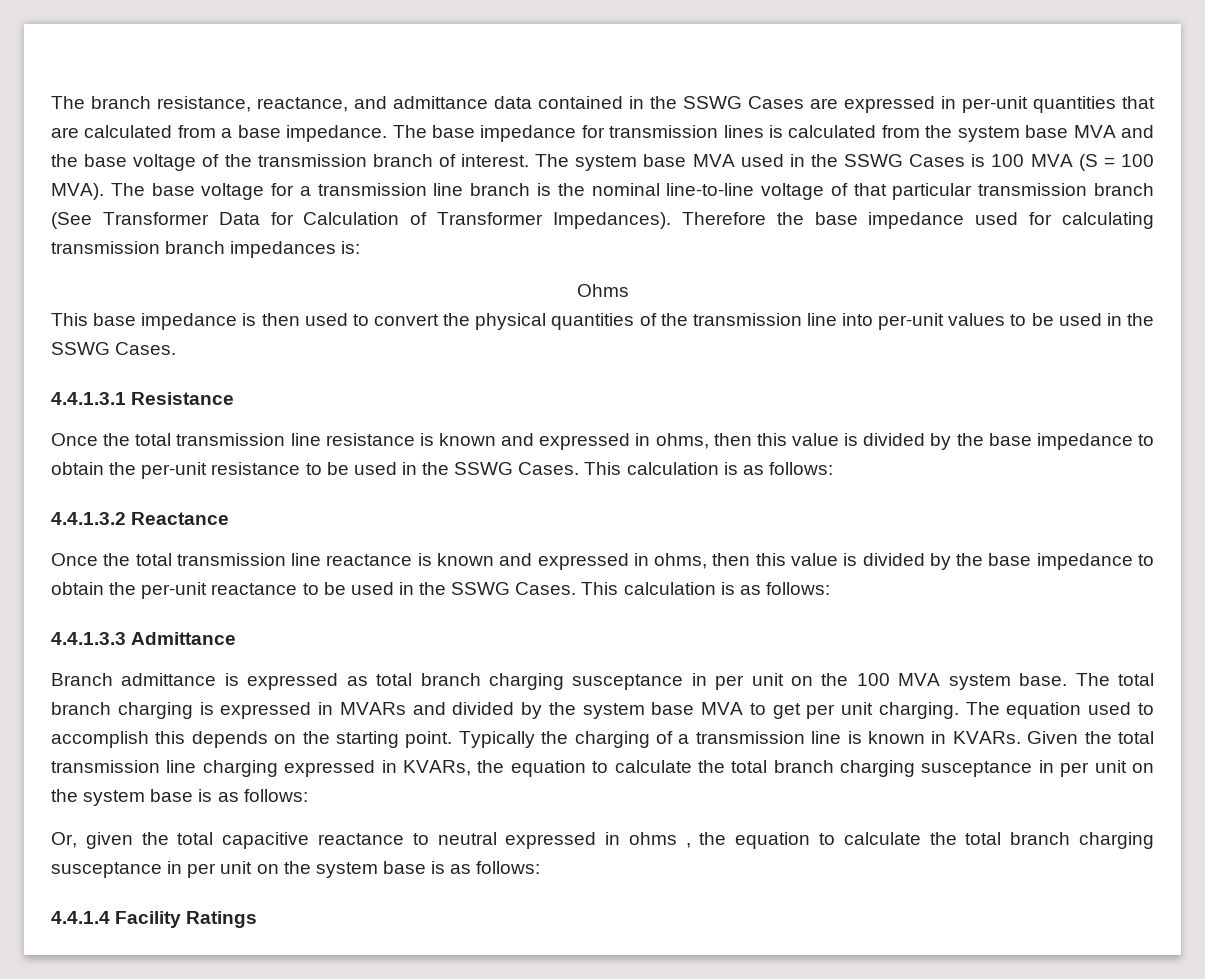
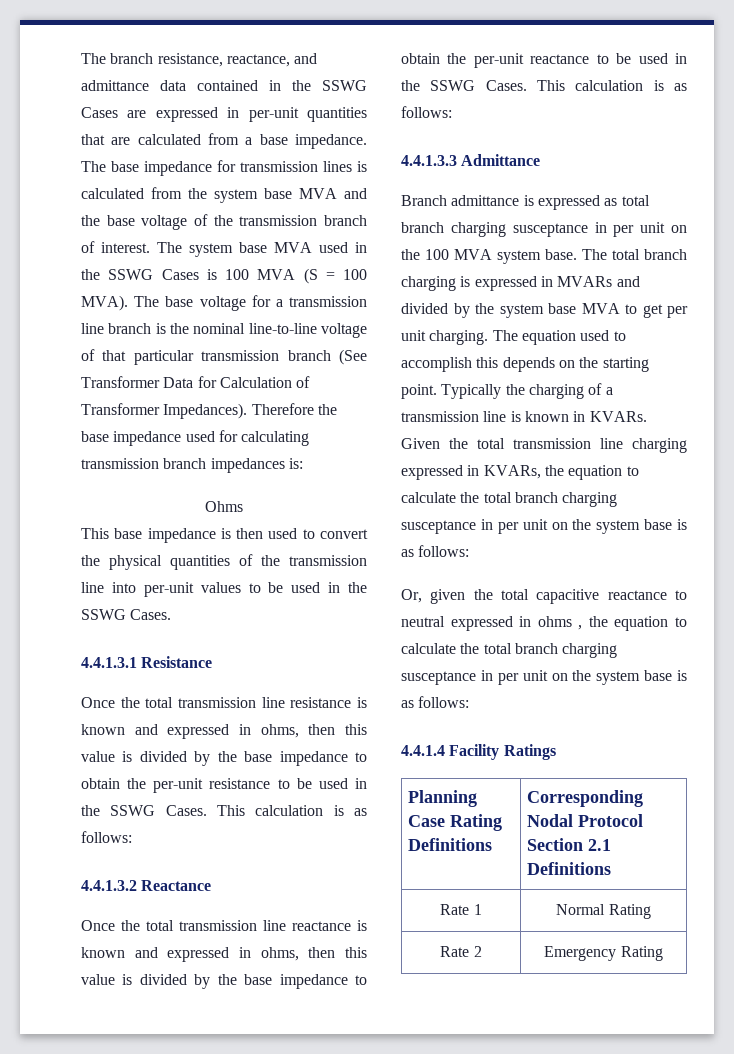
+ Planning Case Rating Definitions | Corresponding Nodal Protocol Section 2.1 Definitions
+ Rate 1 | Normal Rating
+ Rate 2 | Emergency Rating

